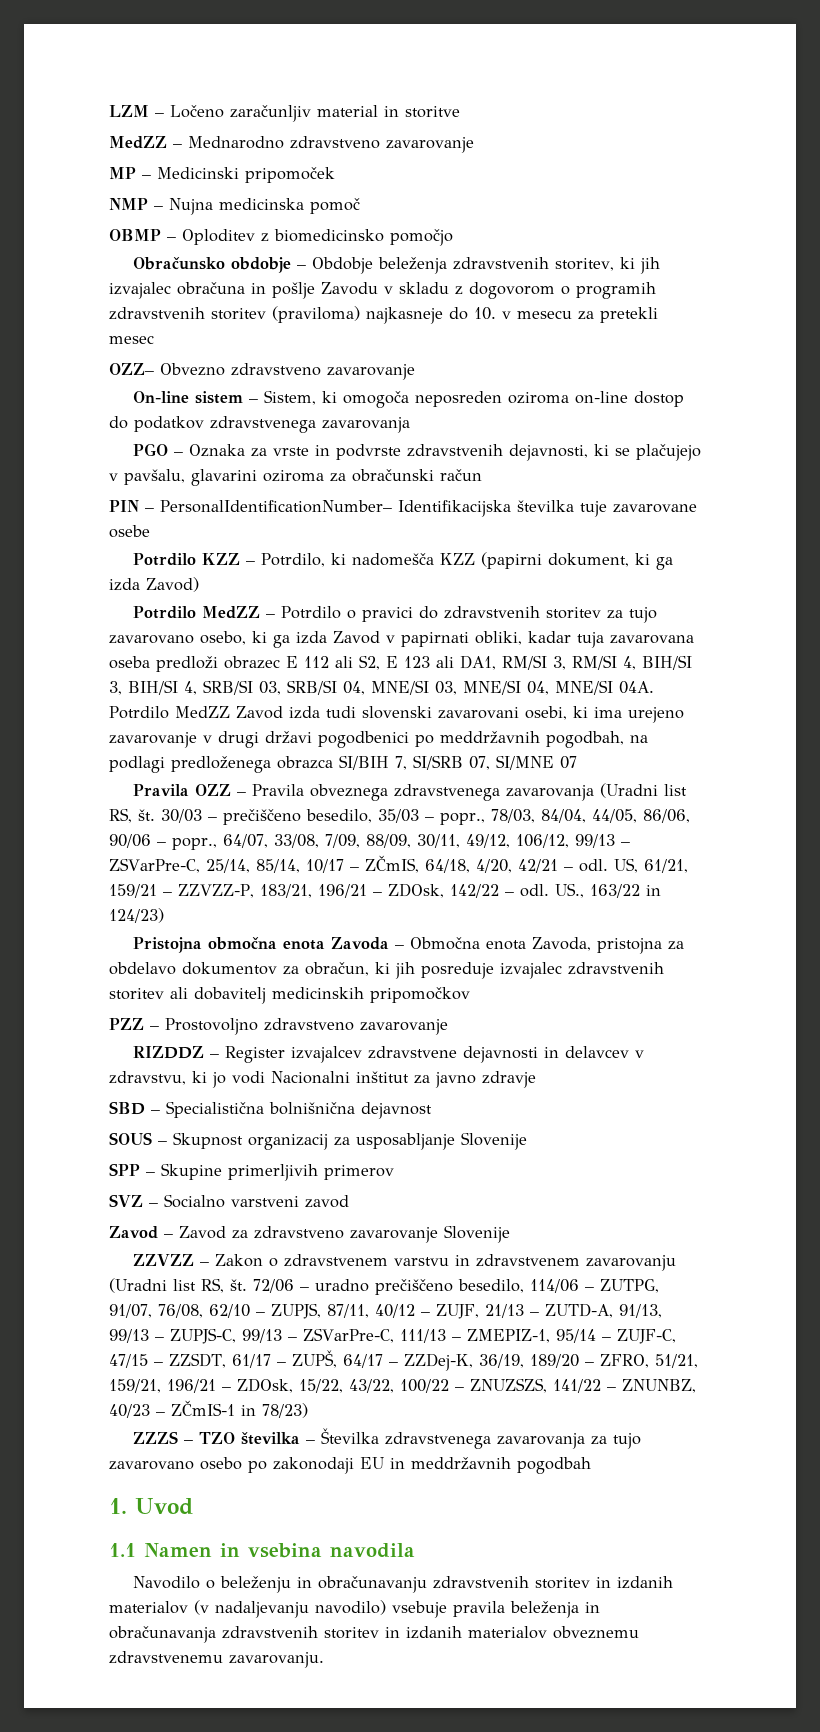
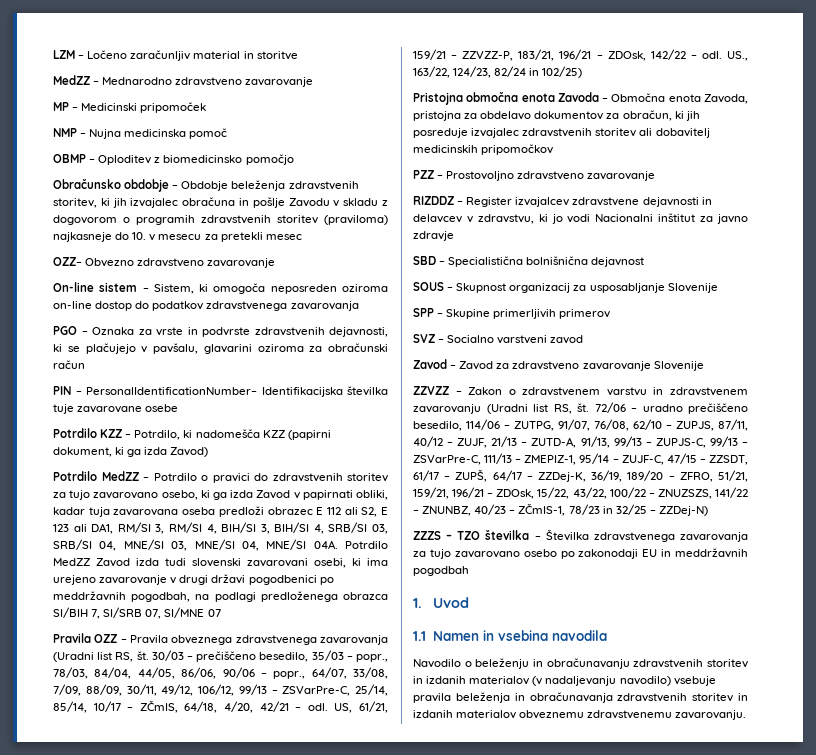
- US., 163/22 in 124/23)
+ US., 163/22, 124/23, 82/24 in 102/25)
- 72/06 – uradno prečiščeno besedilo, 114/06 – ZUTPG, 91/07, 76/08, 62/10 – ZUPJS, 87/11, 40/12 – ZUJF, 21/13 – ZUTD-A, 91/13, 99/13 – ZUPJS-C, 99/13 – ZSVarPre-C, 111/13 – ZMEPIZ-1, 95/14 – ZUJF-C, 47/15 – ZZSDT, 61/17 – ZUPŠ, 64/17 – ZZDej-K, 36/19, 189/20 – ZFRO, 51/21, 159/21, 196/21 – ZDOsk, 15/22, 43/22, 100/22 – ZNUZSZS, 141/22 – ZNUNBZ, 40/23 – ZČmIS-1 in 78/23)
+ 72/06 – uradno prečiščeno besedilo, 114/06 – ZUTPG, 91/07, 76/08, 62/10 – ZUPJS, 87/11, 40/12 – ZUJF, 21/13 – ZUTD-A, 91/13, 99/13 – ZUPJS-C, 99/13 – ZSVarPre-C, 111/13 – ZMEPIZ-1, 95/14 – ZUJF-C, 47/15 – ZZSDT, 61/17 – ZUPŠ, 64/17 – ZZDej-K, 36/19, 189/20 – ZFRO, 51/21, 159/21, 196/21 – ZDOsk, 15/22, 43/22, 100/22 – ZNUZSZS, 141/22 – ZNUNBZ, 40/23 – ZČmIS-1, 78/23 in 32/25 – ZZDej-N)

